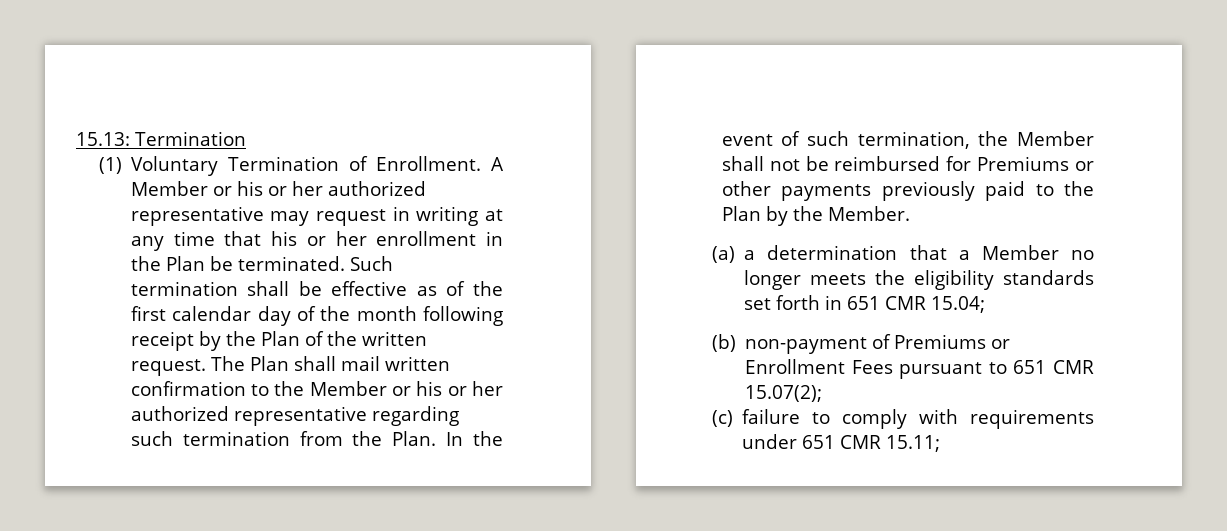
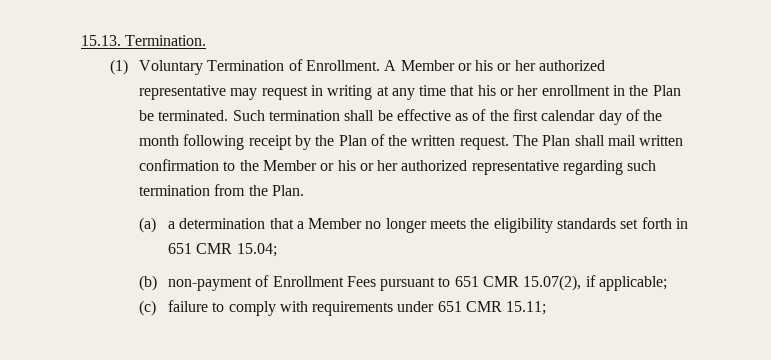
- 15.13: Termination
+ 15.13. Termination.
- In the event of such termination, the Member shall not be reimbursed for Premiums or other payments previously paid to the Plan by the Member.
- (b) non-payment of Premiums or Enrollment Fees pursuant to 651 CMR 15.07(2);
+ (b) non-payment of Enrollment Fees pursuant to 651 CMR 15.07(2), if applicable;

